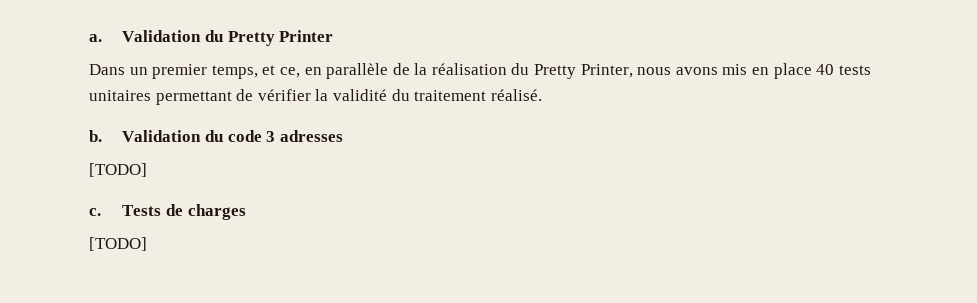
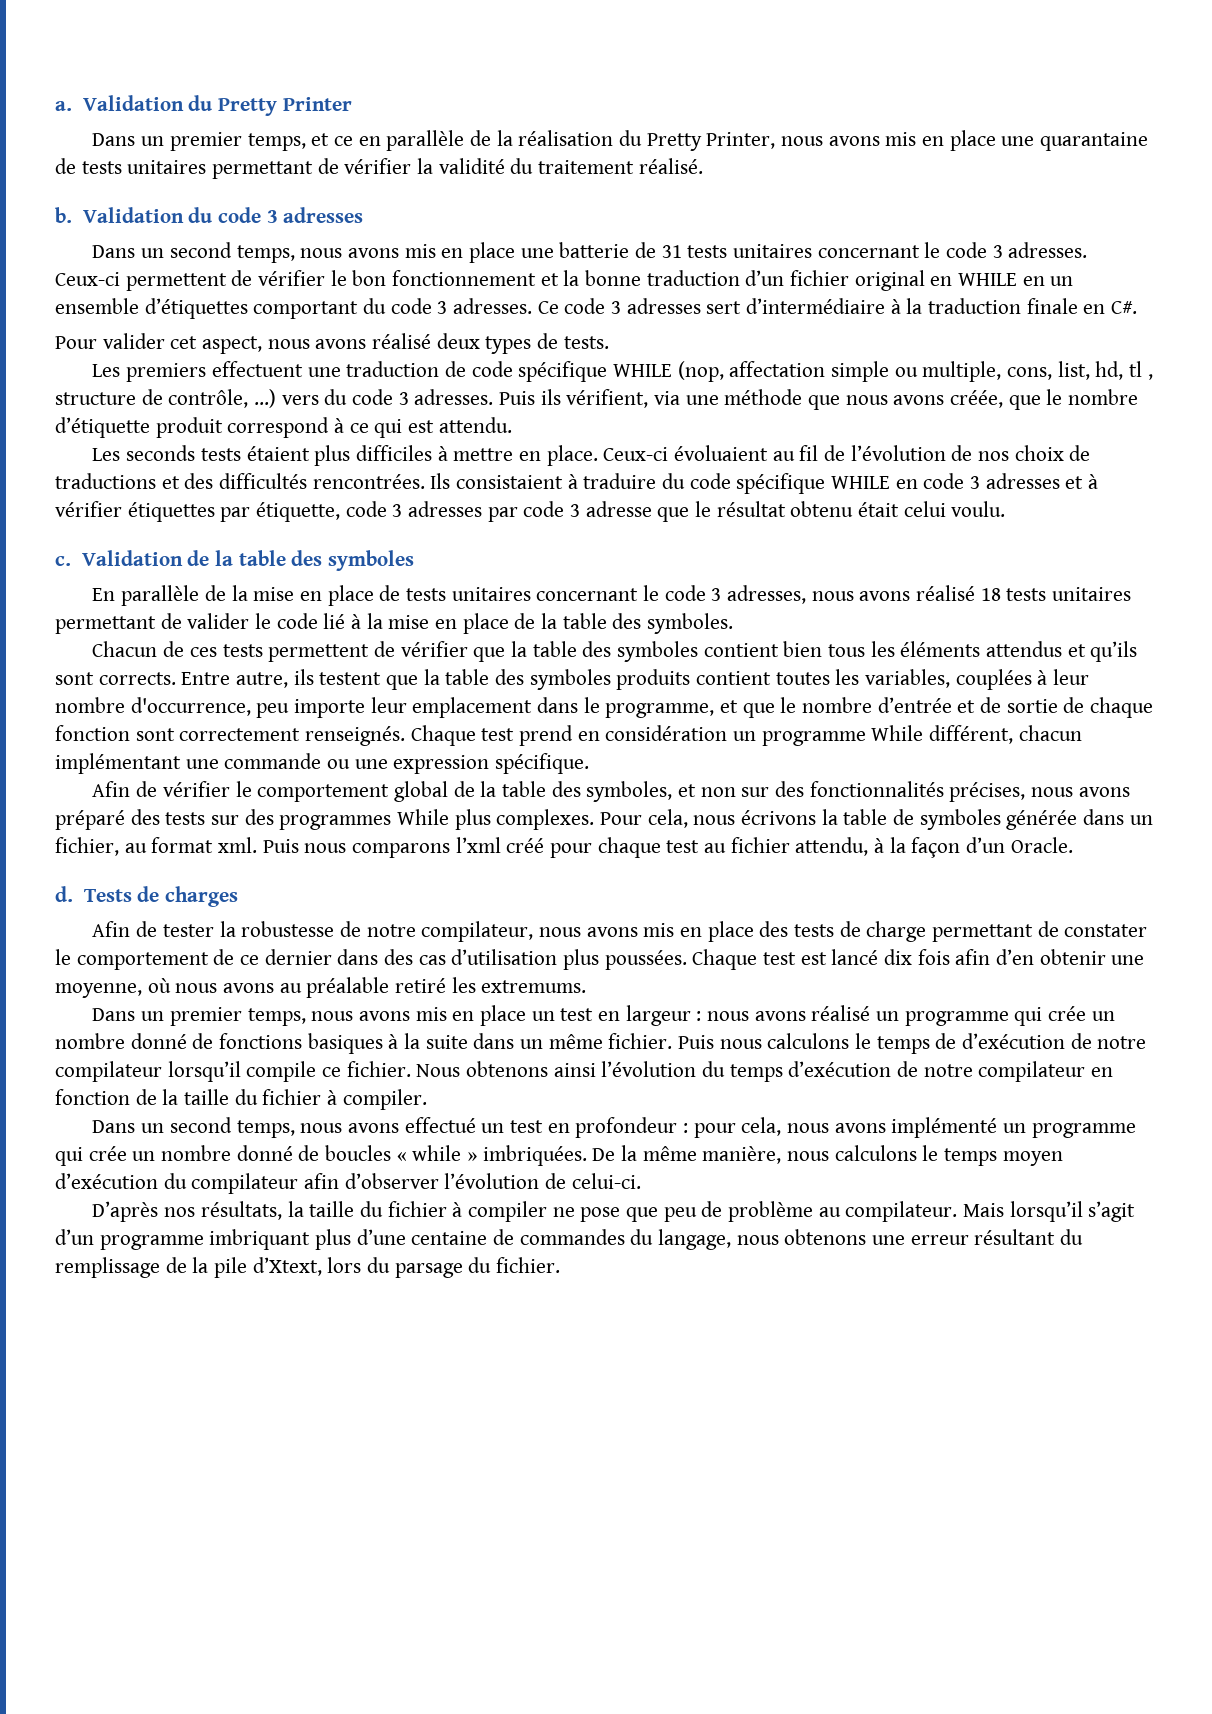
- Dans un premier temps, et ce, en parallèle de la réalisation du Pretty Printer, nous avons mis en place 40 tests unitaires permettant de vérifier la validité du traitement réalisé.
+ Dans un premier temps, et ce en parallèle de la réalisation du Pretty Printer, nous avons mis en place une quarantaine de tests unitaires permettant de vérifier la validité du traitement réalisé.
  Validation du code 3 adresses
- [TODO]
- c. Tests de charges
- [TODO]
+ Dans un second temps, nous avons mis en place une batterie de 31 tests unitaires concernant le code 3 adresses. Ceux-ci permettent de vérifier le bon fonctionnement et la bonne traduction d’un fichier original en WHILE en un ensemble d’étiquettes comportant du code 3 adresses. Ce code 3 adresses sert d’intermédiaire à la traduction finale en C#.
+ Pour valider cet aspect, nous avons réalisé deux types de tests.
+ Les premiers effectuent une traduction de code spécifique WHILE (nop, affectation simple ou multiple, cons, list, hd, tl , structure de contrôle, …) vers du code 3 adresses. Puis ils vérifient, via une méthode que nous avons créée, que le nombre d’étiquette produit correspond à ce qui est attendu.
+ Les seconds tests étaient plus difficiles à mettre en place. Ceux-ci évoluaient au fil de l’évolution de nos choix de traductions et des difficultés rencontrées. Ils consistaient à traduire du code spécifique WHILE en code 3 adresses et à vérifier étiquettes par étiquette, code 3 adresses par code 3 adresse que le résultat obtenu était celui voulu.
+ c. Validation de la table des symboles
+ En parallèle de la mise en place de tests unitaires concernant le code 3 adresses, nous avons réalisé 18 tests unitaires permettant de valider le code lié à la mise en place de la table des symboles.
+ Chacun de ces tests permettent de vérifier que la table des symboles contient bien tous les éléments attendus et qu’ils sont corrects. Entre autre, ils testent que la table des symboles produits contient toutes les variables, couplées à leur nombre d'occurrence, peu importe leur emplacement dans le programme, et que le nombre d’entrée et de sortie de chaque fonction sont correctement renseignés. Chaque test prend en considération un programme While différent, chacun implémentant une commande ou une expression spécifique.
+ Afin de vérifier le comportement global de la table des symboles, et non sur des fonctionnalités précises, nous avons préparé des tests sur des programmes While plus complexes. Pour cela, nous écrivons la table de symboles générée dans un fichier, au format xml. Puis nous comparons l’xml créé pour chaque test au fichier attendu, à la façon d’un Oracle.
+ d. Tests de charges
+ Afin de tester la robustesse de notre compilateur, nous avons mis en place des tests de charge permettant de constater le comportement de ce dernier dans des cas d’utilisation plus poussées. Chaque test est lancé dix fois afin d’en obtenir une moyenne, où nous avons au préalable retiré les extremums.
+ Dans un premier temps, nous avons mis en place un test en largeur : nous avons réalisé un programme qui crée un nombre donné de fonctions basiques à la suite dans un même fichier. Puis nous calculons le temps de d’exécution de notre compilateur lorsqu’il compile ce fichier. Nous obtenons ainsi l’évolution du temps d’exécution de notre compilateur en fonction de la taille du fichier à compiler.
+ Dans un second temps, nous avons effectué un test en profondeur : pour cela, nous avons implémenté un programme qui crée un nombre donné de boucles « while » imbriquées. De la même manière, nous calculons le temps moyen d’exécution du compilateur afin d’observer l’évolution de celui-ci.
+ D’après nos résultats, la taille du fichier à compiler ne pose que peu de problème au compilateur. Mais lorsqu’il s’agit d’un programme imbriquant plus d’une centaine de commandes du langage, nous obtenons une erreur résultant du remplissage de la pile d’Xtext, lors du parsage du fichier.

